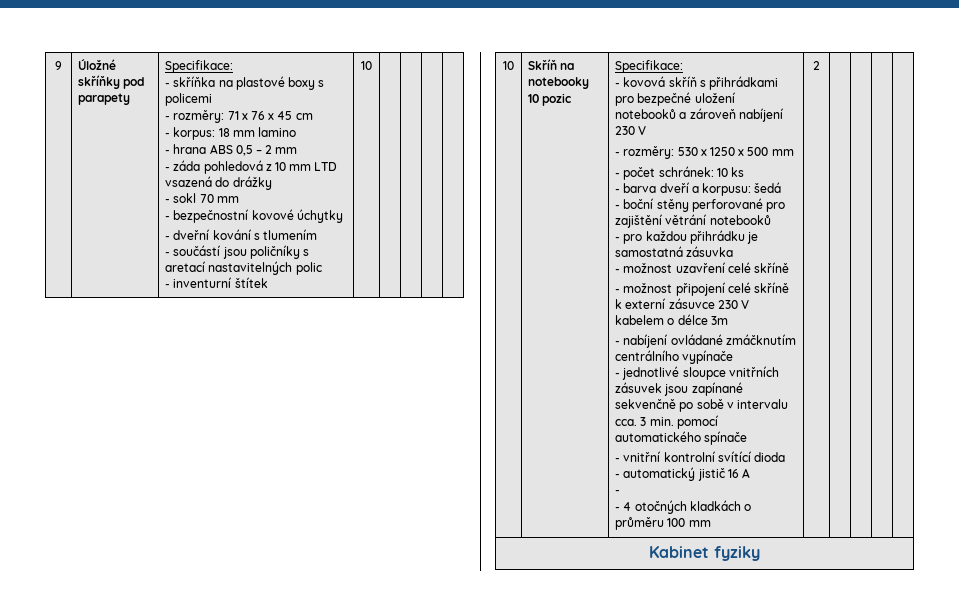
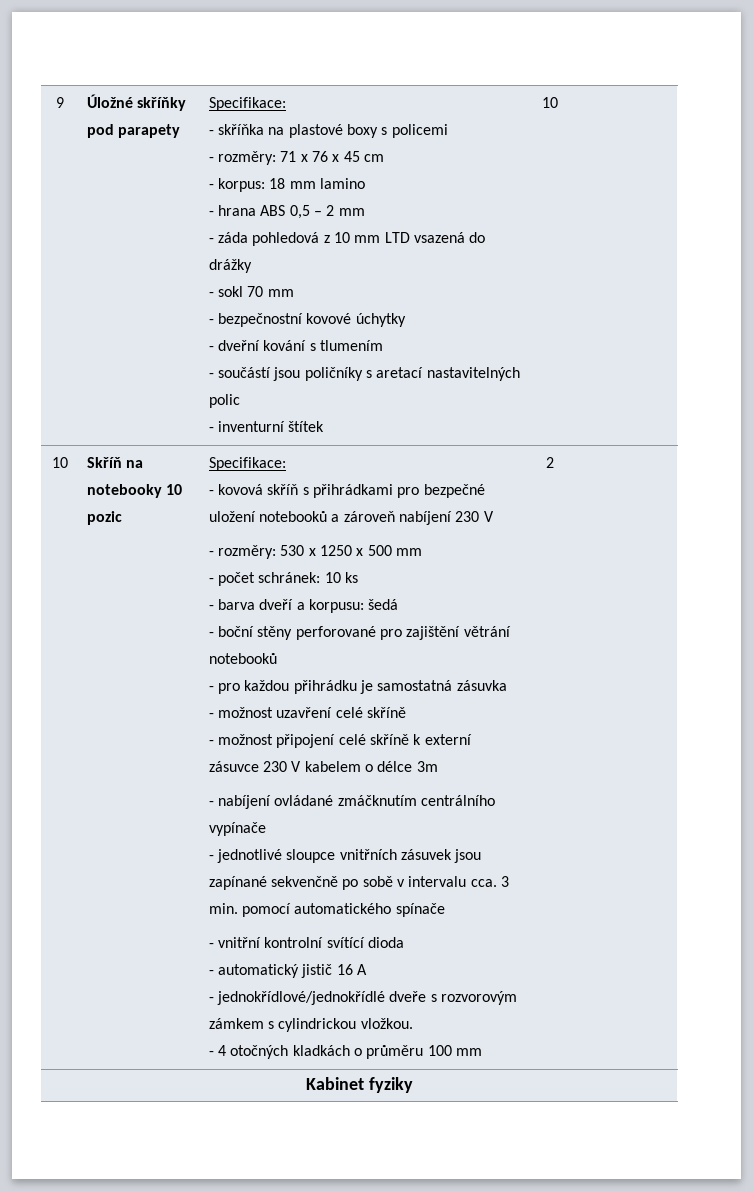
  - automatický jistič 16 A
- -
+ - jednokřídlové/jednokřídlé dveře s rozvorovým zámkem s cylindrickou vložkou.

